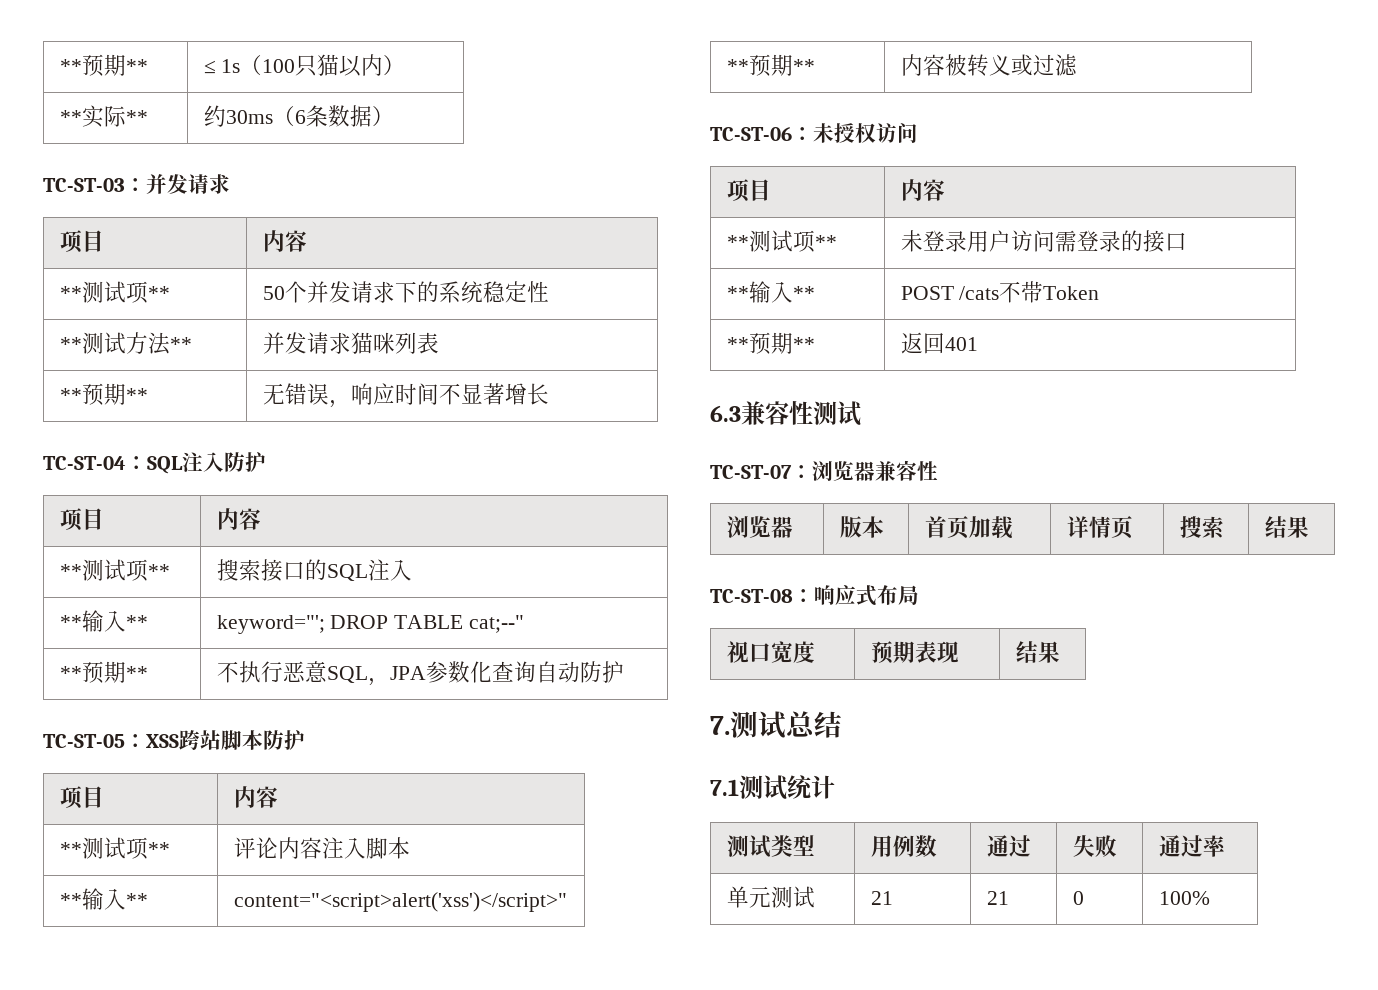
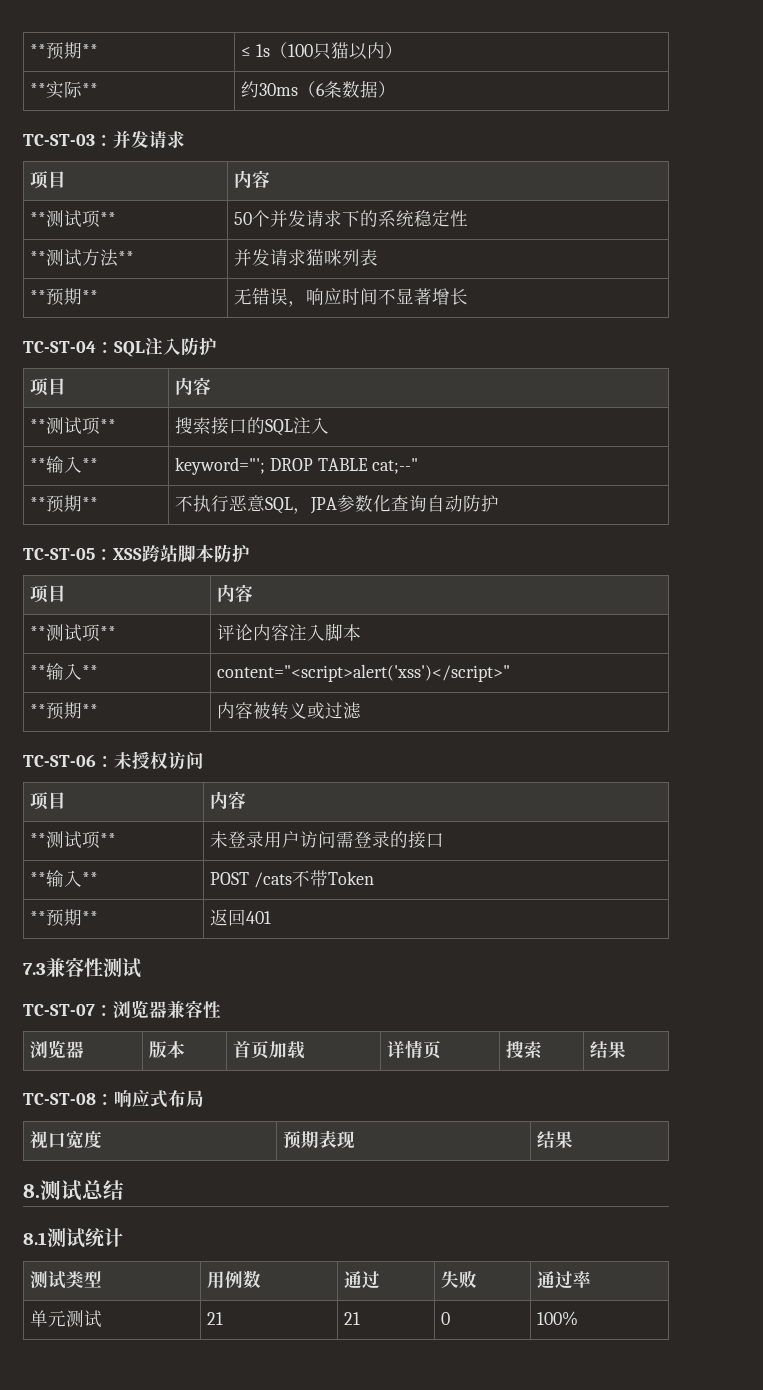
- 6.3兼容性测试
+ 7.3兼容性测试
- 7.测试总结
+ 8.测试总结
- 7.1测试统计
+ 8.1测试统计

